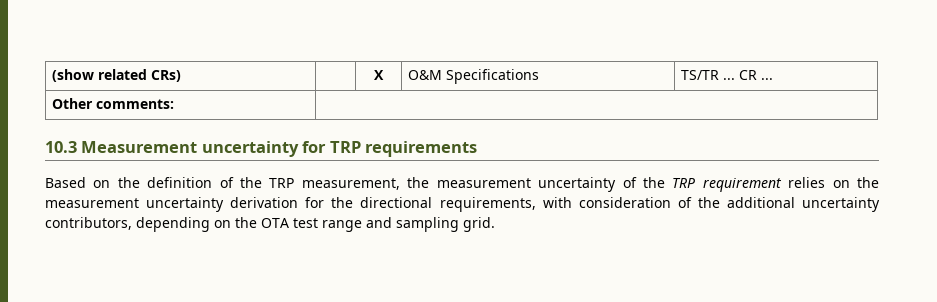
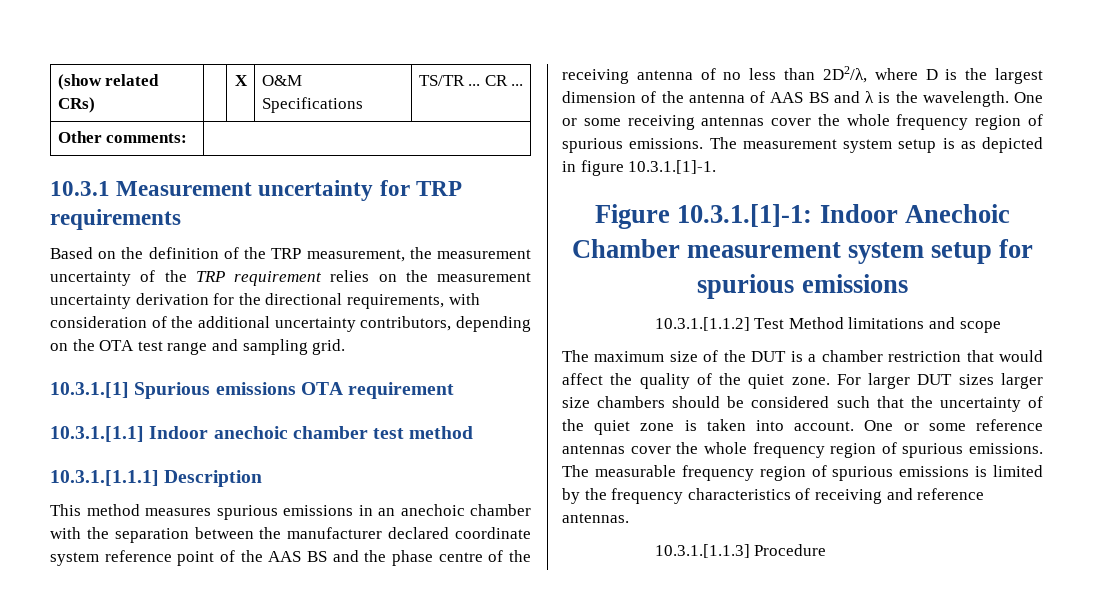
- 10.3 Measurement uncertainty for TRP requirements
+ 10.3.1 Measurement uncertainty for TRP requirements
+ 10.3.1.[1] Spurious emissions OTA requirement
+ 10.3.1.[1.1] Indoor anechoic chamber test method
+ 10.3.1.[1.1.1] Description
+ This method measures spurious emissions in an anechoic chamber with the separation between the manufacturer declared coordinate system reference point of the AAS BS and the phase centre of the receiving antenna of no less than 2D2/λ, where D is the largest dimension of the antenna of AAS BS and λ is the wavelength. One or some receiving antennas cover the whole frequency region of spurious emissions. The measurement system setup is as depicted in figure 10.3.1.[1]-1.
+ Figure 10.3.1.[1]-1: Indoor Anechoic Chamber measurement system setup for spurious emissions
+ 10.3.1.[1.1.2] Test Method limitations and scope
+ The maximum size of the DUT is a chamber restriction that would affect the quality of the quiet zone. For larger DUT sizes larger size chambers should be considered such that the uncertainty of the quiet zone is taken into account. One or some reference antennas cover the whole frequency region of spurious emissions. The measurable frequency region of spurious emissions is limited by the frequency characteristics of receiving and reference antennas.
+ 10.3.1.[1.1.3] Procedure

